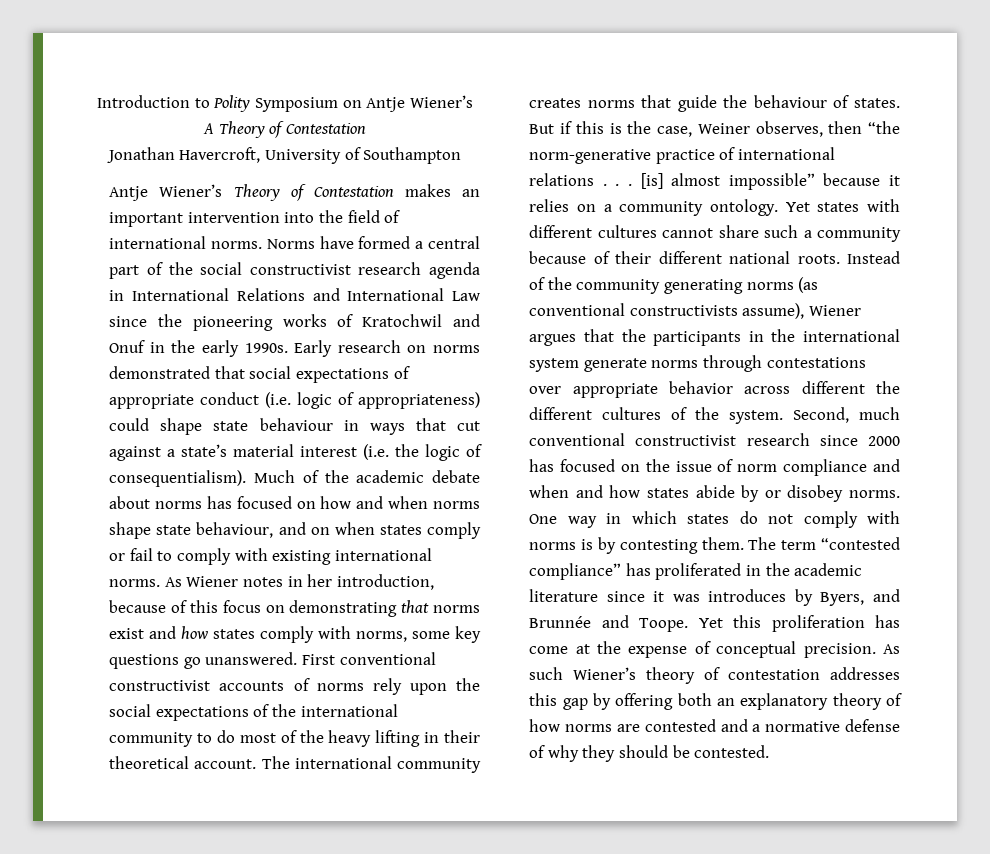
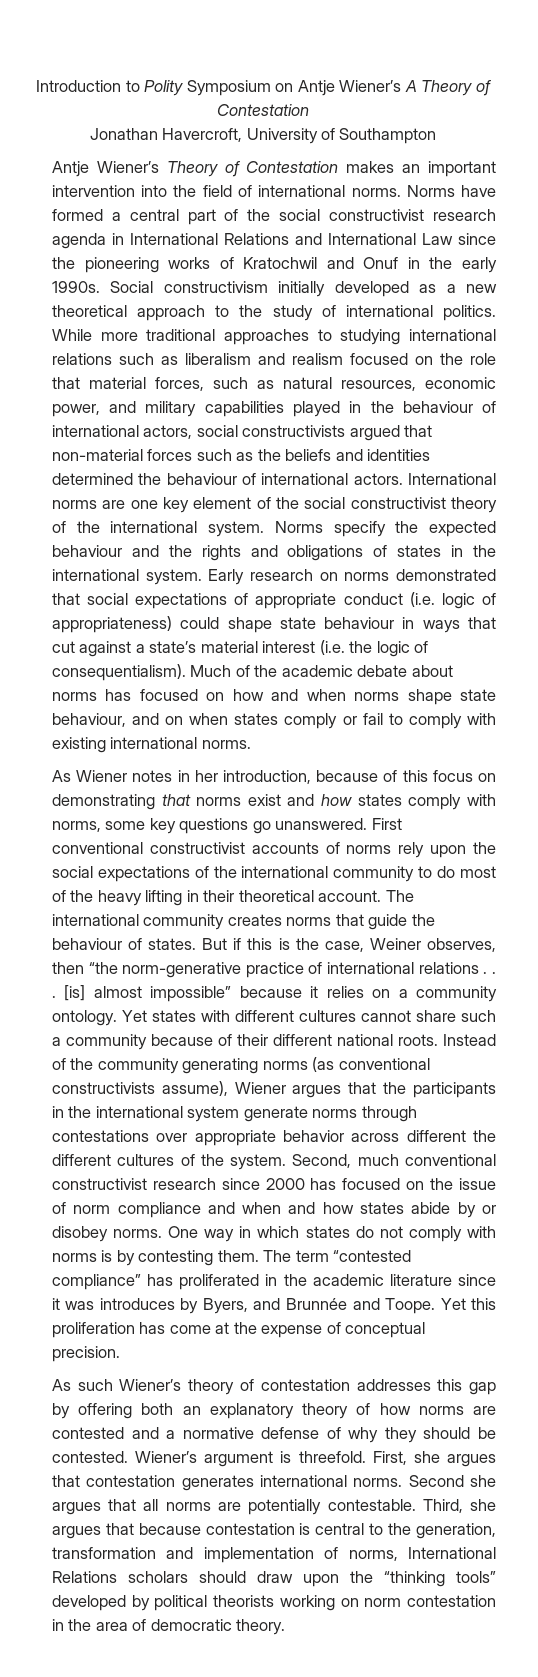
+ Social constructivism initially developed as a new theoretical approach to the study of international politics. While more traditional approaches to studying international relations such as liberalism and realism focused on the role that material forces, such as natural resources, economic power, and military capabilities played in the behaviour of international actors, social constructivists argued that non-material forces such as the beliefs and identities determined the behaviour of international actors. International norms are one key element of the social constructivist theory of the international system. Norms specify the expected behaviour and the rights and obligations of states in the international system.
- Much of the academic debate about norms has focused on how and when norms shape state behaviour, and on when states comply or fail to comply with existing international norms. As Wiener notes in her introduction, because of this focus on demonstrating that norms exist and how states comply with norms, some key questions go unanswered.
+ Much of the academic debate about norms has focused on how and when norms shape state behaviour, and on when states comply or fail to comply with existing international norms.
+ As Wiener notes in her introduction, because of this focus on demonstrating that norms exist and how states comply with norms, some key questions go unanswered.
- Yet this proliferation has come at the expense of conceptual precision. As such Wiener’s theory of contestation addresses this gap by offering both an explanatory theory of how norms are contested and a normative defense of why they should be contested.
+ Yet this proliferation has come at the expense of conceptual precision.
+ As such Wiener’s theory of contestation addresses this gap by offering both an explanatory theory of how norms are contested and a normative defense of why they should be contested.
+ Wiener’s argument is threefold. First, she argues that contestation generates international norms. Second she argues that all norms are potentially contestable. Third, she argues that because contestation is central to the generation, transformation and implementation of norms, International Relations scholars should draw upon the “thinking tools” developed by political theorists working on norm contestation in the area of democratic theory.

